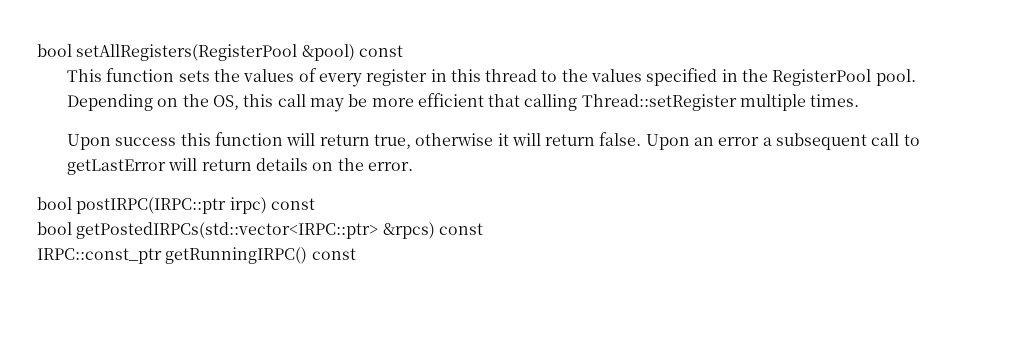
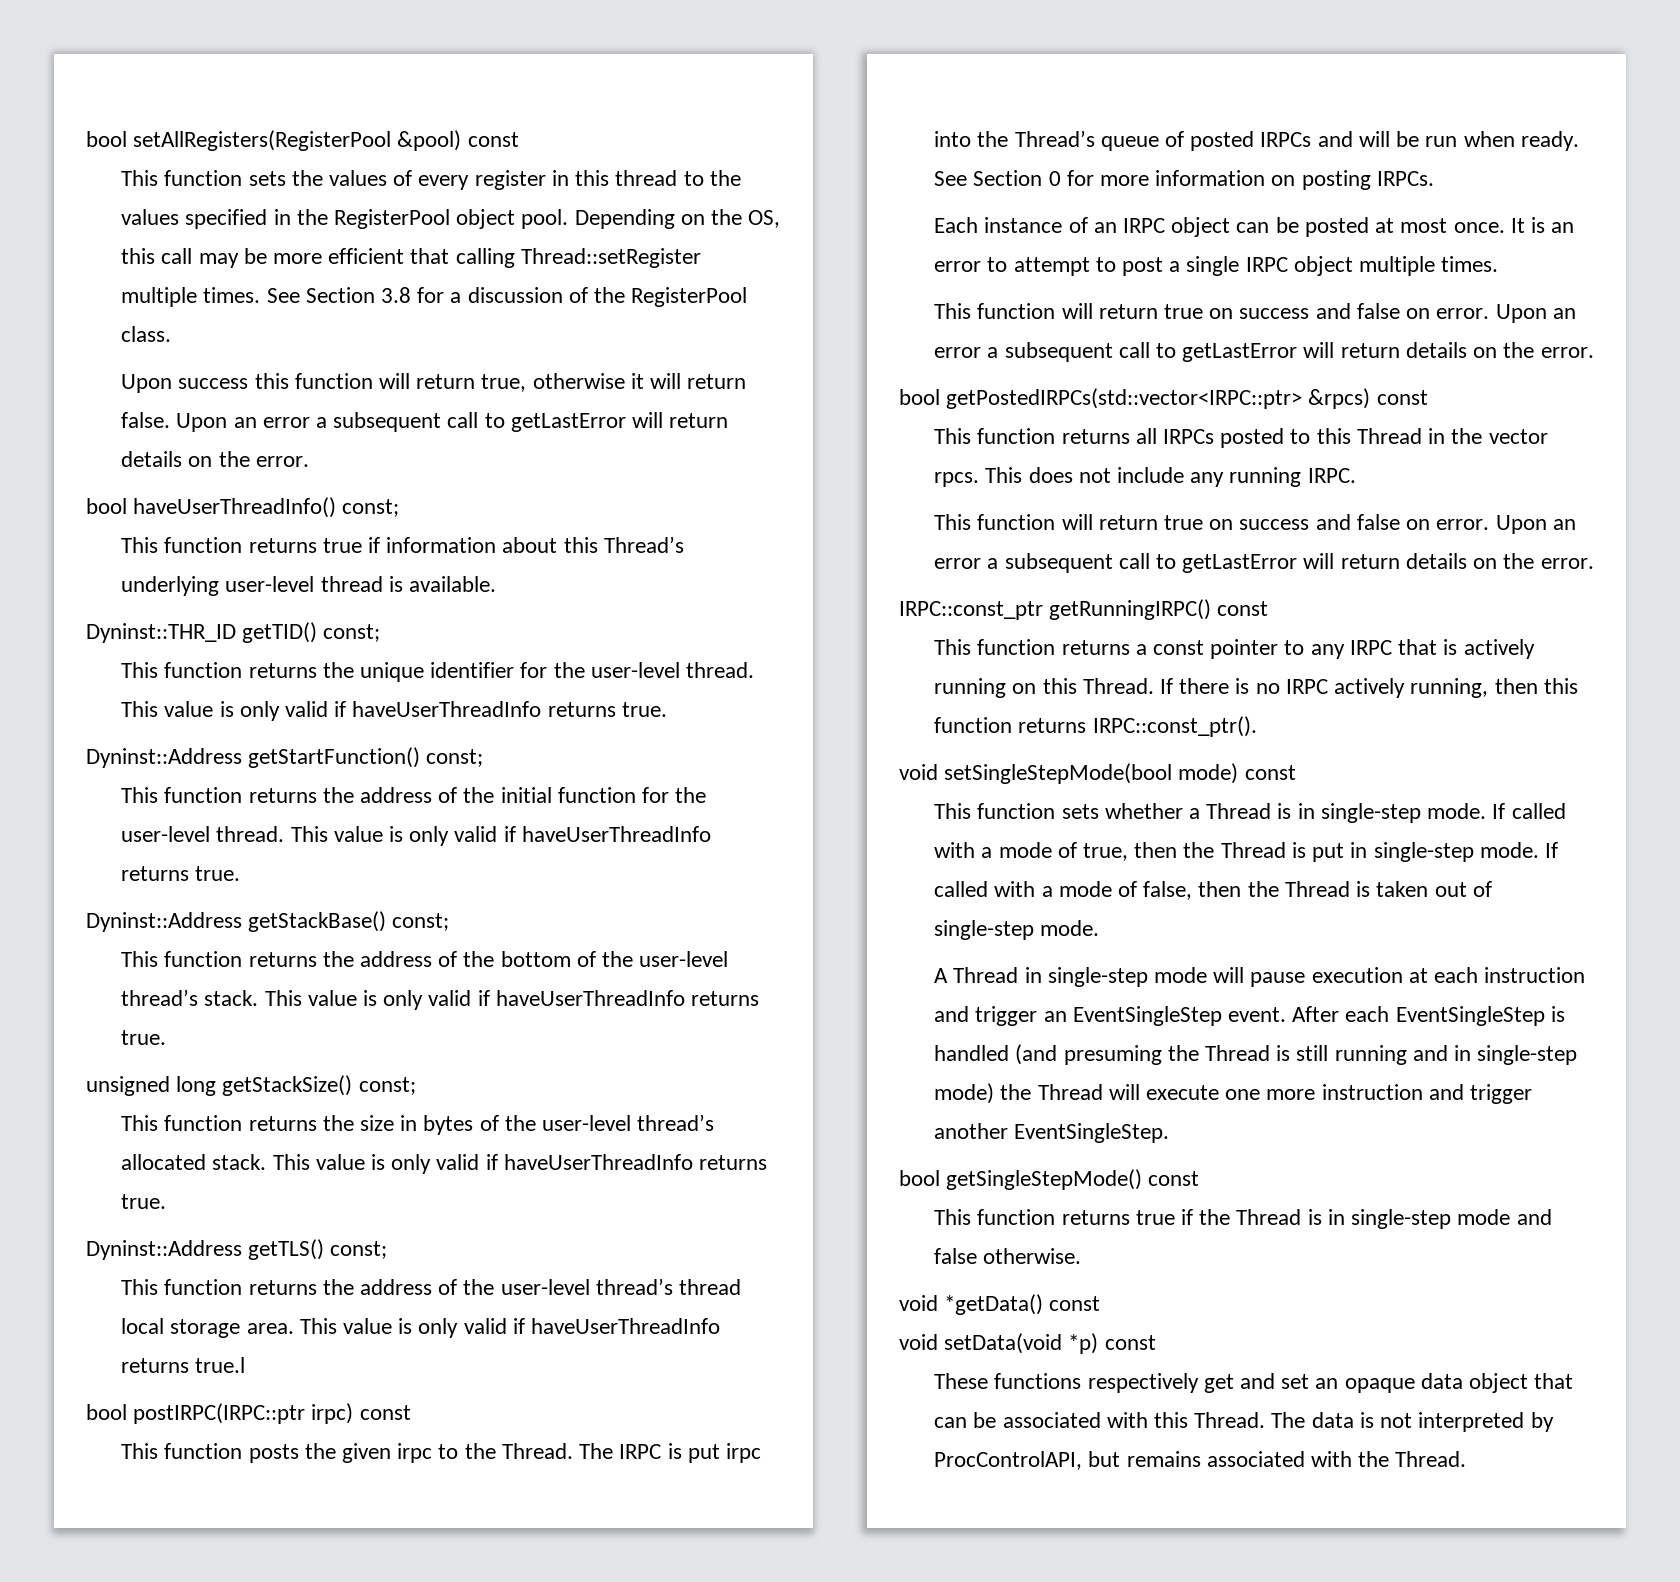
- This function sets the values of every register in this thread to the values specified in the RegisterPool pool.
+ This function sets the values of every register in this thread to the values specified in the RegisterPool object pool.
+ See Section 3.8 for a discussion of the RegisterPool class.
+ bool haveUserThreadInfo() const;
+ This function returns true if information about this Thread’s underlying user-level thread is available.
+ Dyninst::THR_ID getTID() const;
+ This function returns the unique identifier for the user-level thread. This value is only valid if haveUserThreadInfo returns true.
+ Dyninst::Address getStartFunction() const;
+ This function returns the address of the initial function for the user-level thread. This value is only valid if haveUserThreadInfo returns true.
+ Dyninst::Address getStackBase() const;
+ This function returns the address of the bottom of the user-level thread’s stack. This value is only valid if haveUserThreadInfo returns true.
+ unsigned long getStackSize() const;
+ This function returns the size in bytes of the user-level thread’s allocated stack. This value is only valid if haveUserThreadInfo returns true.
+ Dyninst::Address getTLS() const;
+ This function returns the address of the user-level thread’s thread local storage area. This value is only valid if haveUserThreadInfo returns true.l
  bool postIRPC(IRPC::ptr irpc) const
+ This function posts the given irpc to the Thread. The IRPC is put irpc into the Thread’s queue of posted IRPCs and will be run when ready. See Section 0 for more information on posting IRPCs.
+ Each instance of an IRPC object can be posted at most once. It is an error to attempt to post a single IRPC object multiple times.
+ This function will return true on success and false on error. Upon an error a subsequent call to getLastError will return details on the error.
  bool getPostedIRPCs(std::vector<IRPC::ptr> &rpcs) const
+ This function returns all IRPCs posted to this Thread in the vector rpcs. This does not include any running IRPC.
+ This function will return true on success and false on error. Upon an error a subsequent call to getLastError will return details on the error.
  IRPC::const_ptr getRunningIRPC() const
+ This function returns a const pointer to any IRPC that is actively running on this Thread. If there is no IRPC actively running, then this function returns IRPC::const_ptr().
+ void setSingleStepMode(bool mode) const
+ This function sets whether a Thread is in single-step mode. If called with a mode of true, then the Thread is put in single-step mode. If called with a mode of false, then the Thread is taken out of single-step mode.
+ A Thread in single-step mode will pause execution at each instruction and trigger an EventSingleStep event. After each EventSingleStep is handled (and presuming the Thread is still running and in single-step mode) the Thread will execute one more instruction and trigger another EventSingleStep.
+ bool getSingleStepMode() const
+ This function returns true if the Thread is in single-step mode and false otherwise.
+ void *getData() const
+ void setData(void *p) const
+ These functions respectively get and set an opaque data object that can be associated with this Thread. The data is not interpreted by ProcControlAPI, but remains associated with the Thread.

